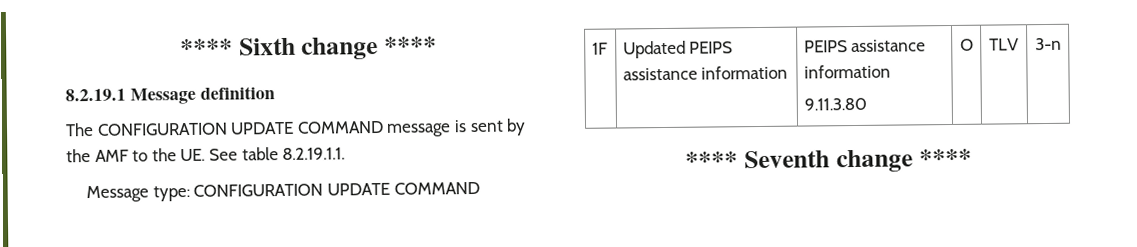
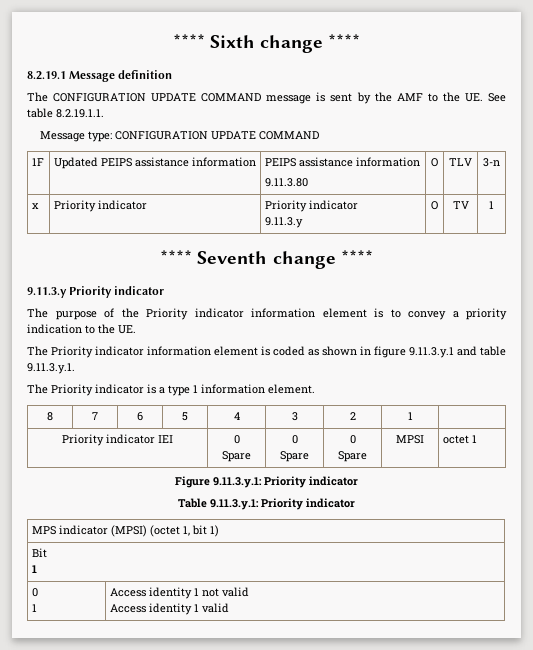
+ x | Priority indicator | Priority indicator
+ 9.11.3.y | O | TV | 1
  **** Seventh change ****
+ 9.11.3.y Priority indicator
+ The purpose of the Priority indicator information element is to convey a priority indication to the UE.
+ The Priority indicator information element is coded as shown in figure 9.11.3.y.1 and table 9.11.3.y.1.
+ The Priority indicator is a type 1 information element.
+ 8 | 7 | 6 | 5 | 4 | 3 | 2 | 1 |
+ Priority indicator IEI | 0
+ Spare | 0
+ Spare | 0
+ Spare | MPSI | octet 1
+ Figure 9.11.3.y.1: Priority indicator
+ Table 9.11.3.y.1: Priority indicator
+ MPS indicator (MPSI) (octet 1, bit 1)
+ Bit
+ 1
+ 0
+ 1 | Access identity 1 not valid
+ Access identity 1 valid

